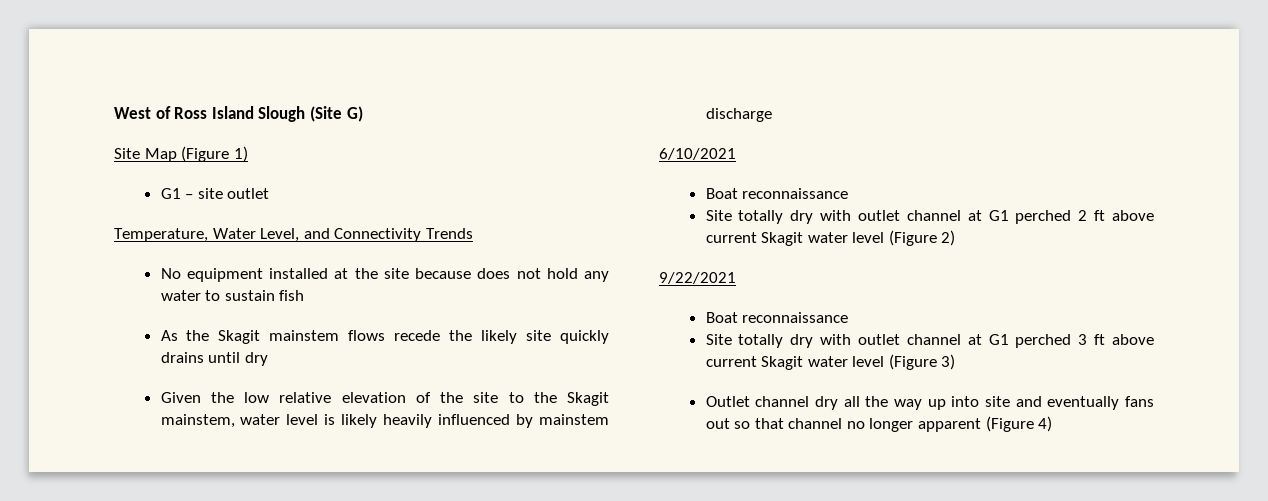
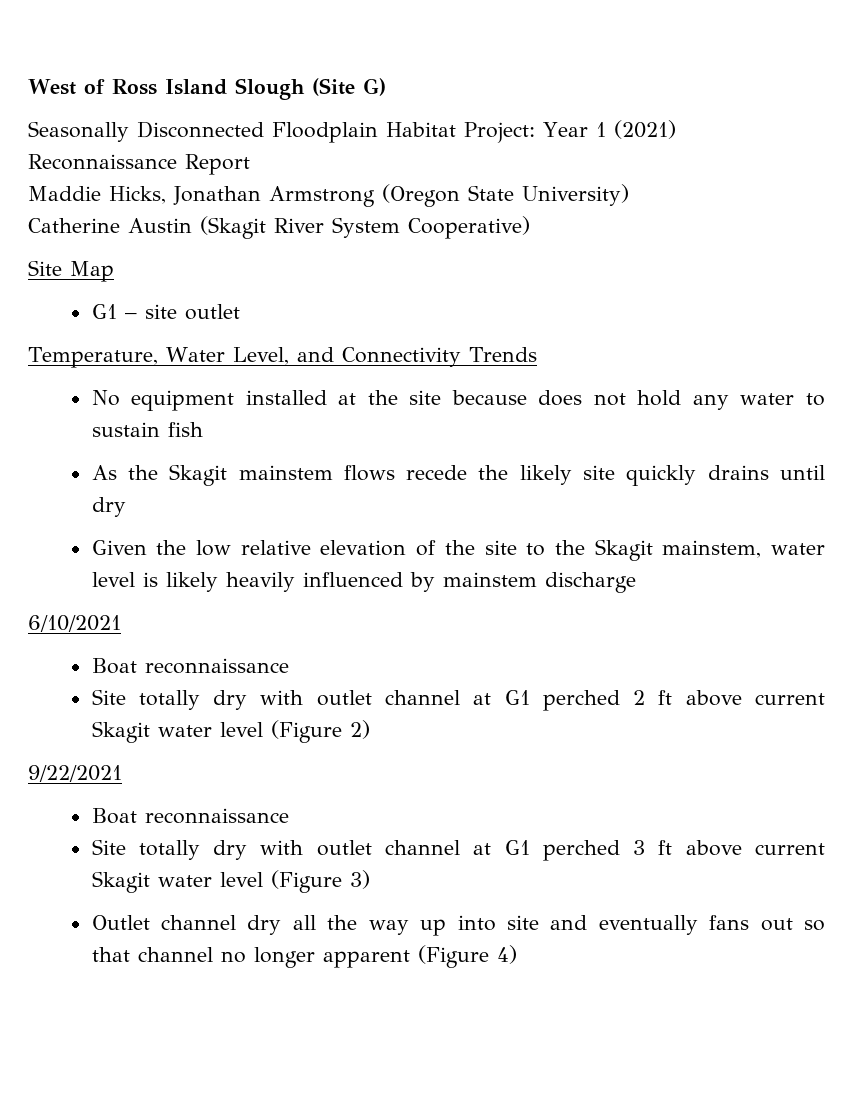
+ Seasonally Disconnected Floodplain Habitat Project: Year 1 (2021) Reconnaissance Report
+ Maddie Hicks, Jonathan Armstrong (Oregon State University)
+ Catherine Austin (Skagit River System Cooperative)
- Site Map (Figure 1)
+ Site Map

